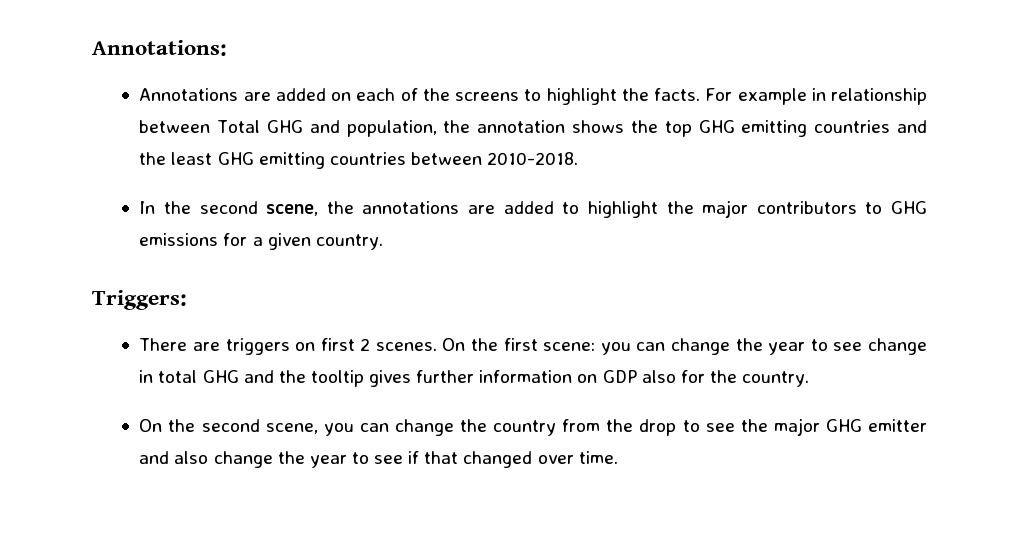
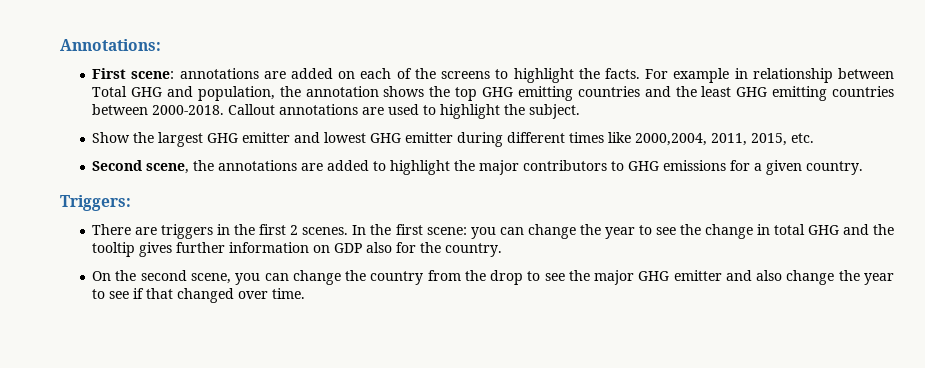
- Annotations are added on each of the screens to highlight the facts.
+ First scene: annotations are added on each of the screens to highlight the facts.
- For example in relationship between Total GHG and population, the annotation shows the top GHG emitting countries and the least GHG emitting countries between 2010-2018.
- In the second scene, the annotations are added to highlight the major contributors to GHG emissions for a given country.
+ For example in relationship between Total GHG and population, the annotation shows the top GHG emitting countries and the least GHG emitting countries between 2000-2018. Callout annotations are used to highlight the subject.
+ Show the largest GHG emitter and lowest GHG emitter during different times like 2000,2004, 2011, 2015, etc.
+ Second scene, the annotations are added to highlight the major contributors to GHG emissions for a given country.
- There are triggers on first 2 scenes.
+ There are triggers in the first 2 scenes.
- On the first scene: you can change the year to see change in total GHG and the tooltip gives further information on GDP also for the country.
+ In the first scene: you can change the year to see the change in total GHG and the tooltip gives further information on GDP also for the country.

